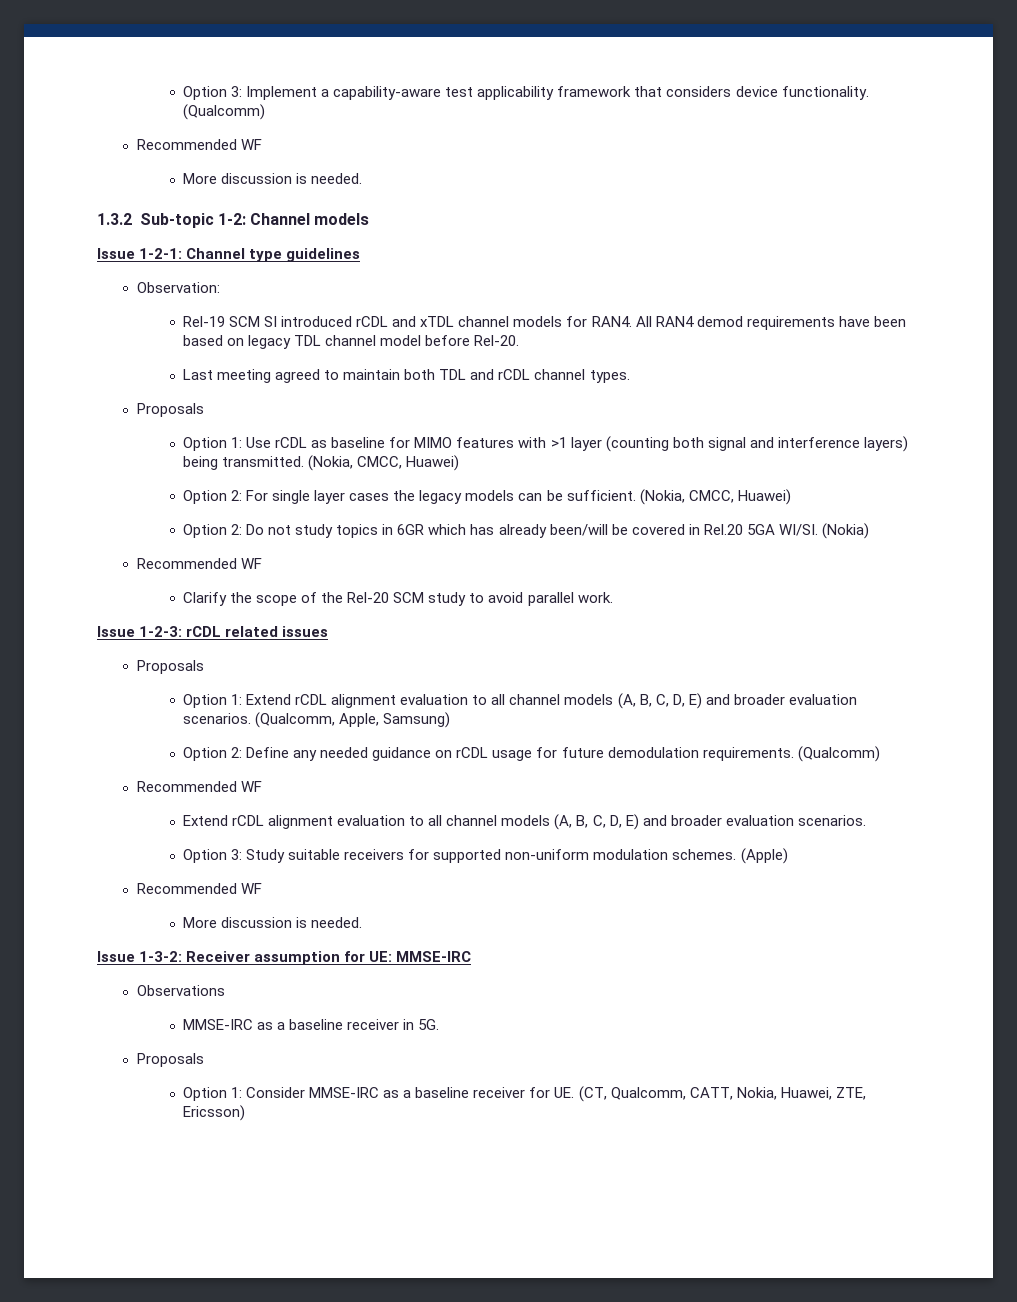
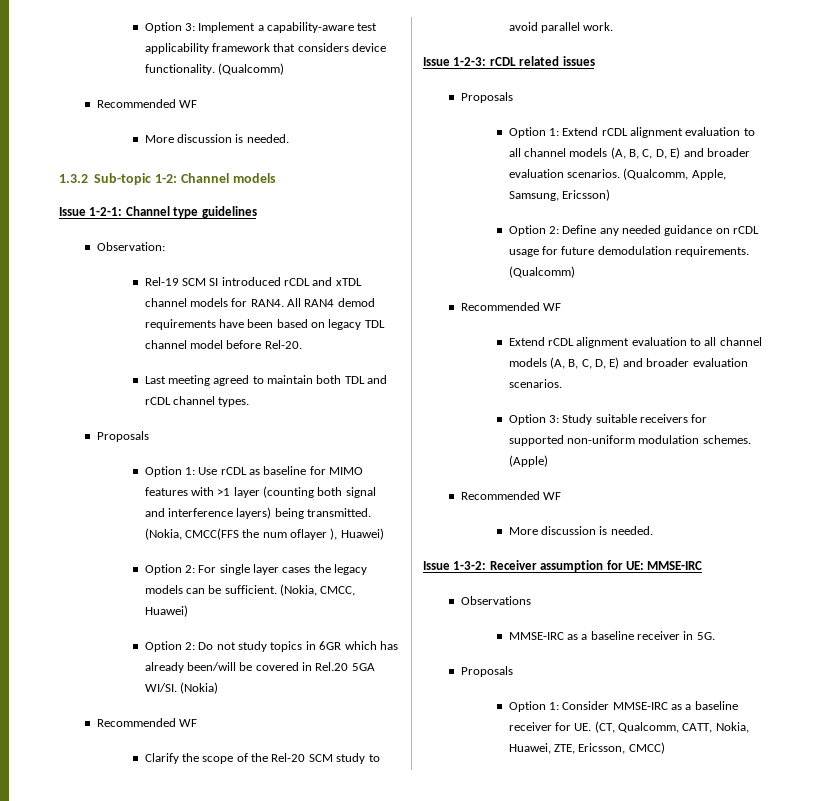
- Option 1: Use rCDL as baseline for MIMO features with >1 layer (counting both signal and interference layers) being transmitted. (Nokia, CMCC, Huawei)
+ Option 1: Use rCDL as baseline for MIMO features with >1 layer (counting both signal and interference layers) being transmitted. (Nokia, CMCC(FFS the num oflayer ), Huawei)
- (Qualcomm, Apple, Samsung)
+ (Qualcomm, Apple, Samsung, Ericsson)
- Option 1: Consider MMSE-IRC as a baseline receiver for UE. (CT, Qualcomm, CATT, Nokia, Huawei, ZTE, Ericsson)
+ Option 1: Consider MMSE-IRC as a baseline receiver for UE. (CT, Qualcomm, CATT, Nokia, Huawei, ZTE, Ericsson, CMCC)

